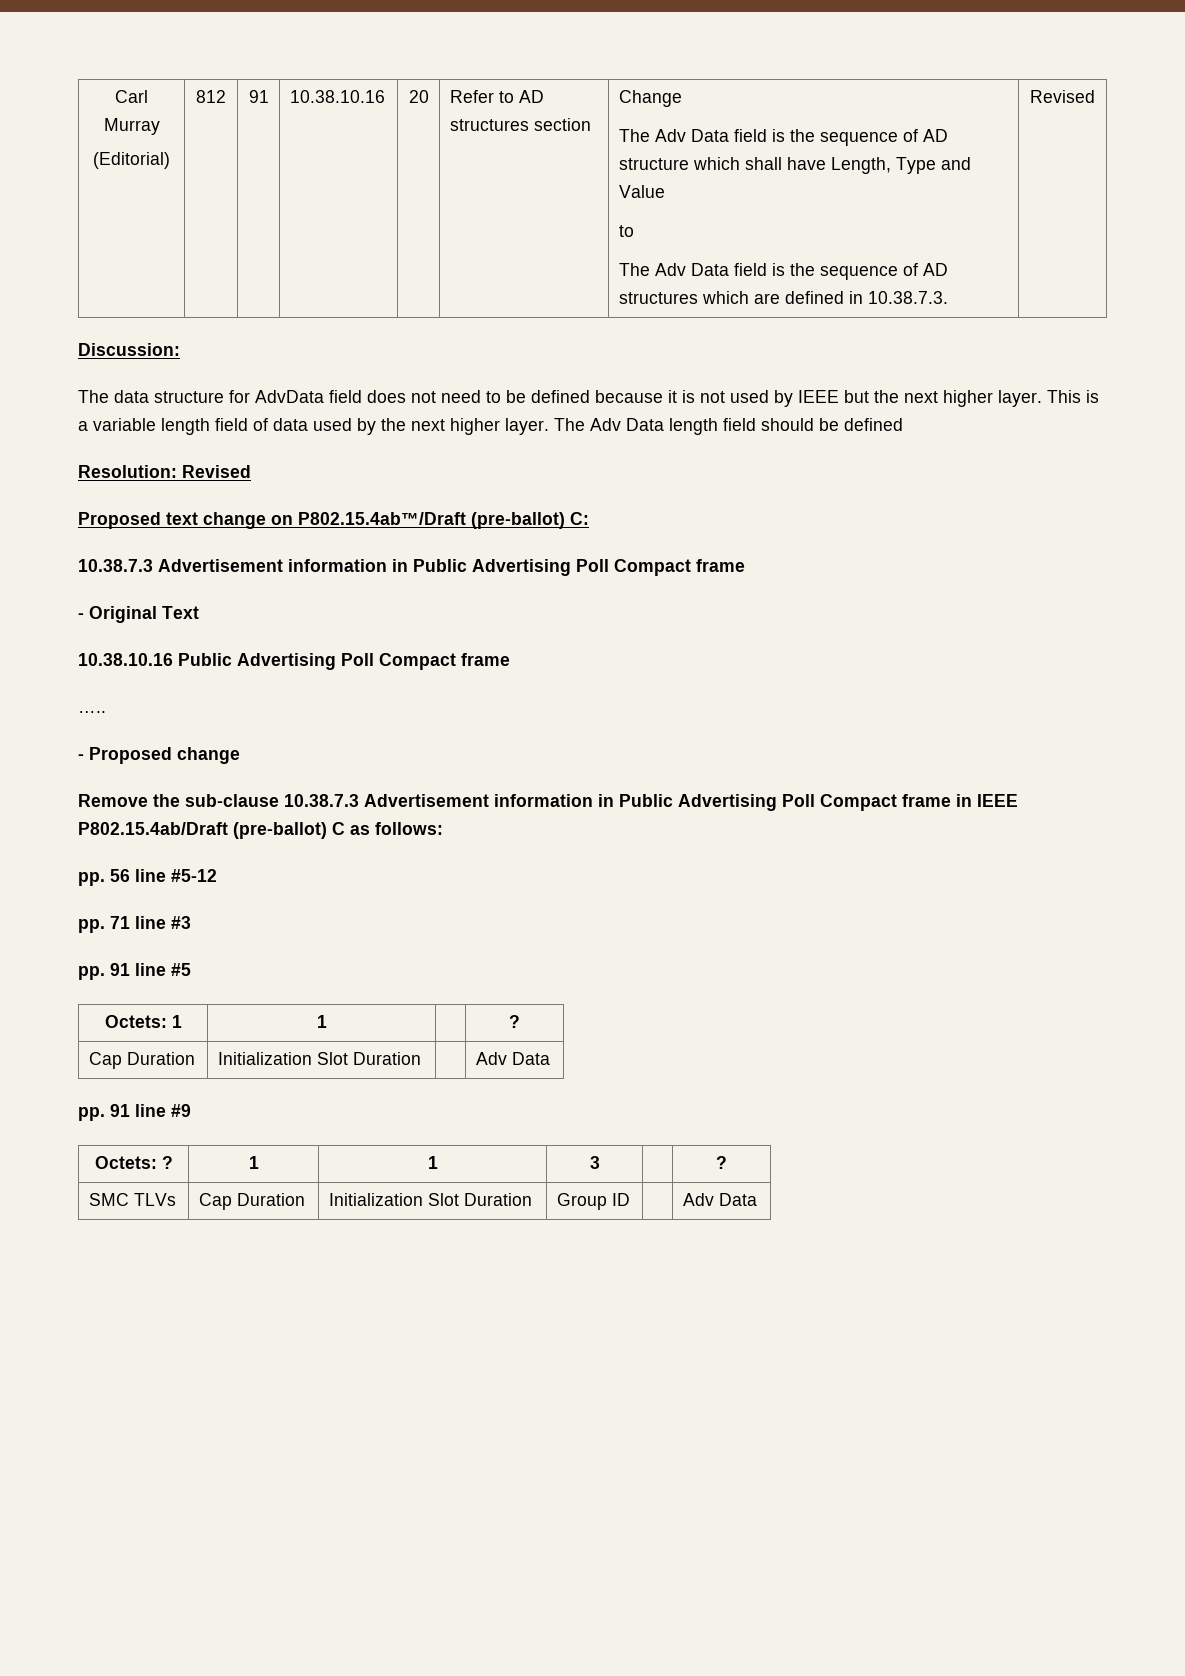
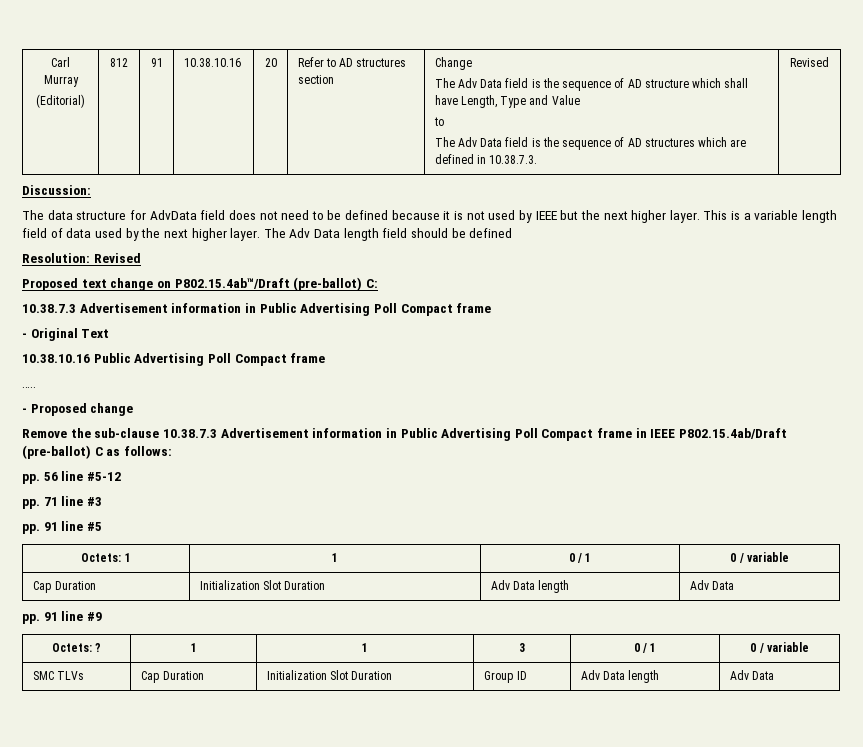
- Octets: 1 | 1 | | ?
- Cap Duration | Initialization Slot Duration | | Adv Data
+ Octets: 1 | 1 | 0 / 1 | 0 / variable
+ Cap Duration | Initialization Slot Duration | Adv Data length | Adv Data
- Octets: ? | 1 | 1 | 3 | | ?
+ Octets: ? | 1 | 1 | 3 | 0 / 1 | 0 / variable
- SMC TLVs | Cap Duration | Initialization Slot Duration | Group ID | | Adv Data
+ SMC TLVs | Cap Duration | Initialization Slot Duration | Group ID | Adv Data length | Adv Data

